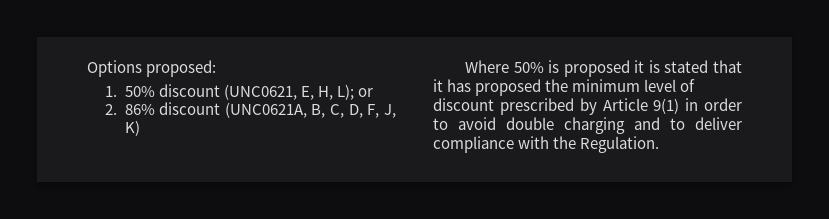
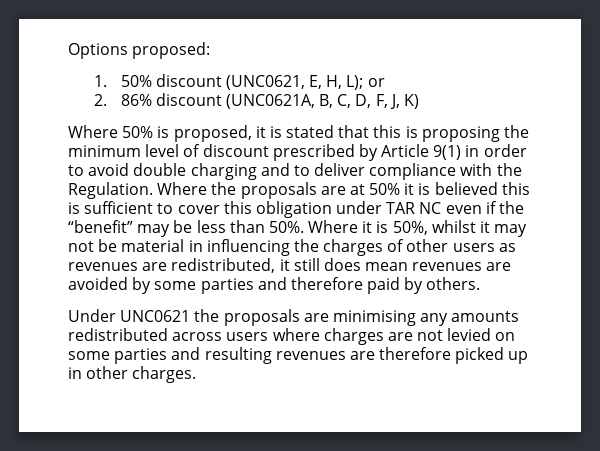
- Where 50% is proposed it is stated that it has proposed the minimum level of discount prescribed by Article 9(1) in order to avoid double charging and to deliver compliance with the Regulation.
+ Where 50% is proposed, it is stated that this is proposing the minimum level of discount prescribed by Article 9(1) in order to avoid double charging and to deliver compliance with the Regulation.
+ Where the proposals are at 50% it is believed this is sufficient to cover this obligation under TAR NC even if the “benefit” may be less than 50%. Where it is 50%, whilst it may not be material in influencing the charges of other users as revenues are redistributed, it still does mean revenues are avoided by some parties and therefore paid by others.
+ Under UNC0621 the proposals are minimising any amounts redistributed across users where charges are not levied on some parties and resulting revenues are therefore picked up in other charges.

